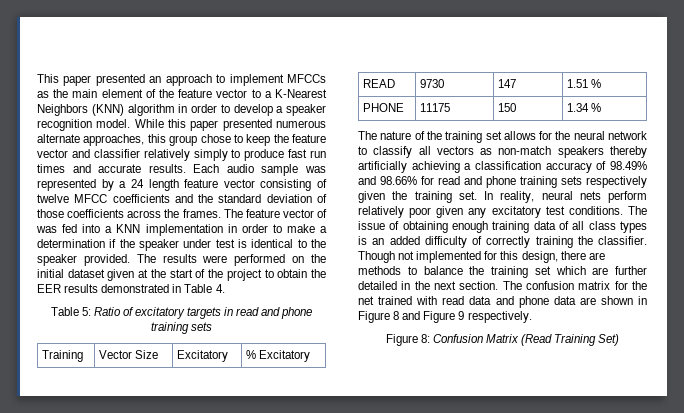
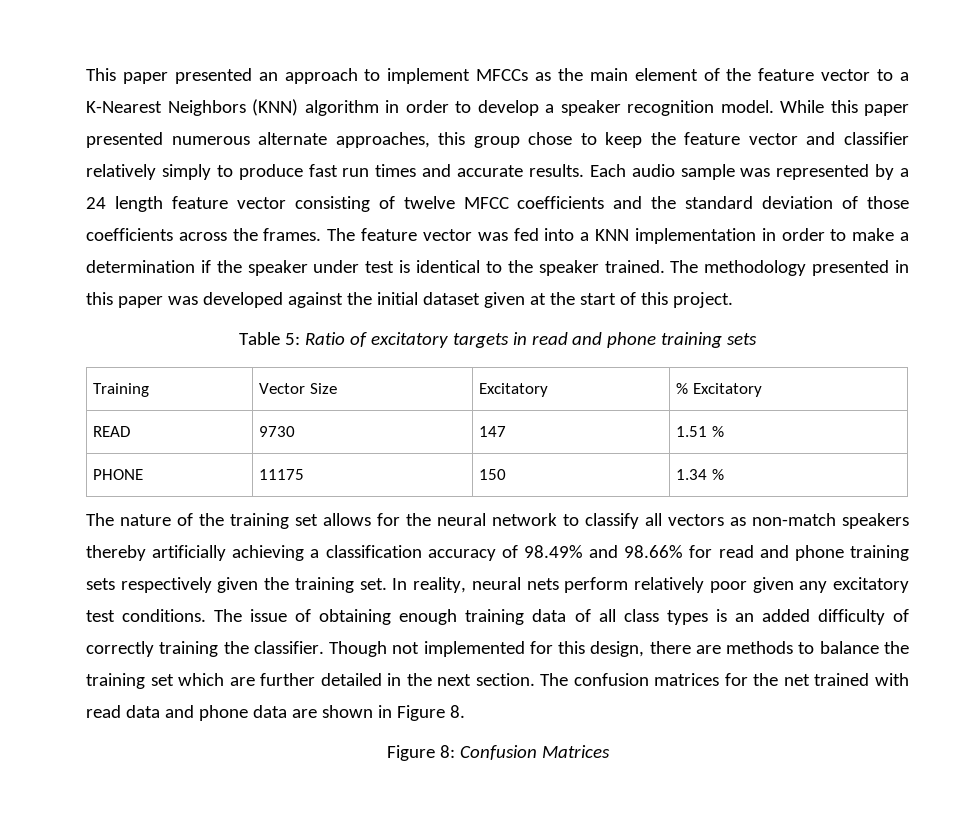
- The feature vector of was fed into a KNN implementation in order to make a determination if the speaker under test is identical to the speaker provided. The results were performed on the initial dataset given at the start of the project to obtain the EER results demonstrated in Table 4.
+ The feature vector was fed into a KNN implementation in order to make a determination if the speaker under test is identical to the speaker trained. The methodology presented in this paper was developed against the initial dataset given at the start of this project.
- The confusion matrix for the net trained with read data and phone data are shown in Figure 8 and Figure 9 respectively.
+ The confusion matrices for the net trained with read data and phone data are shown in Figure 8.
- Figure 8: Confusion Matrix (Read Training Set)
+ Figure 8: Confusion Matrices

